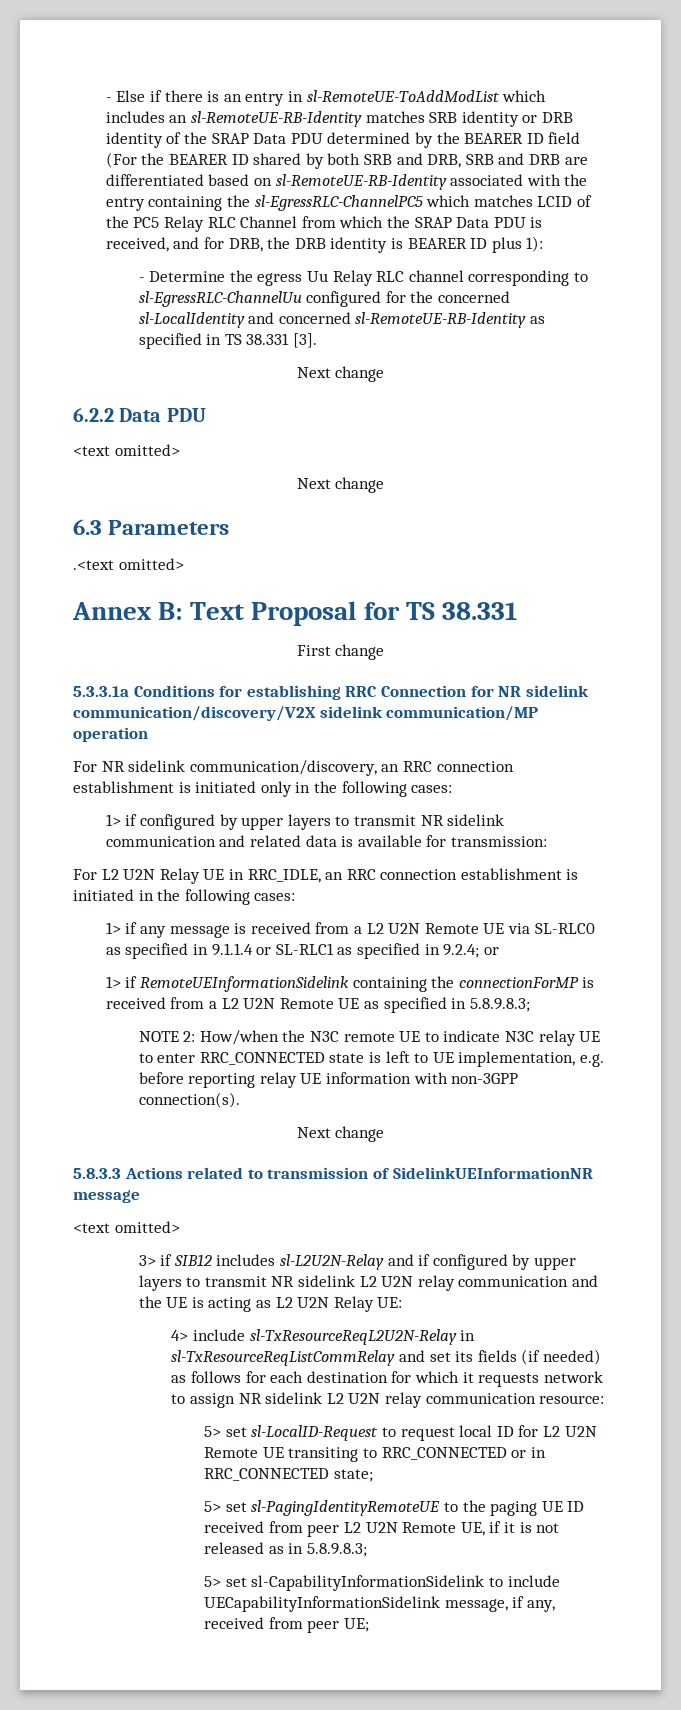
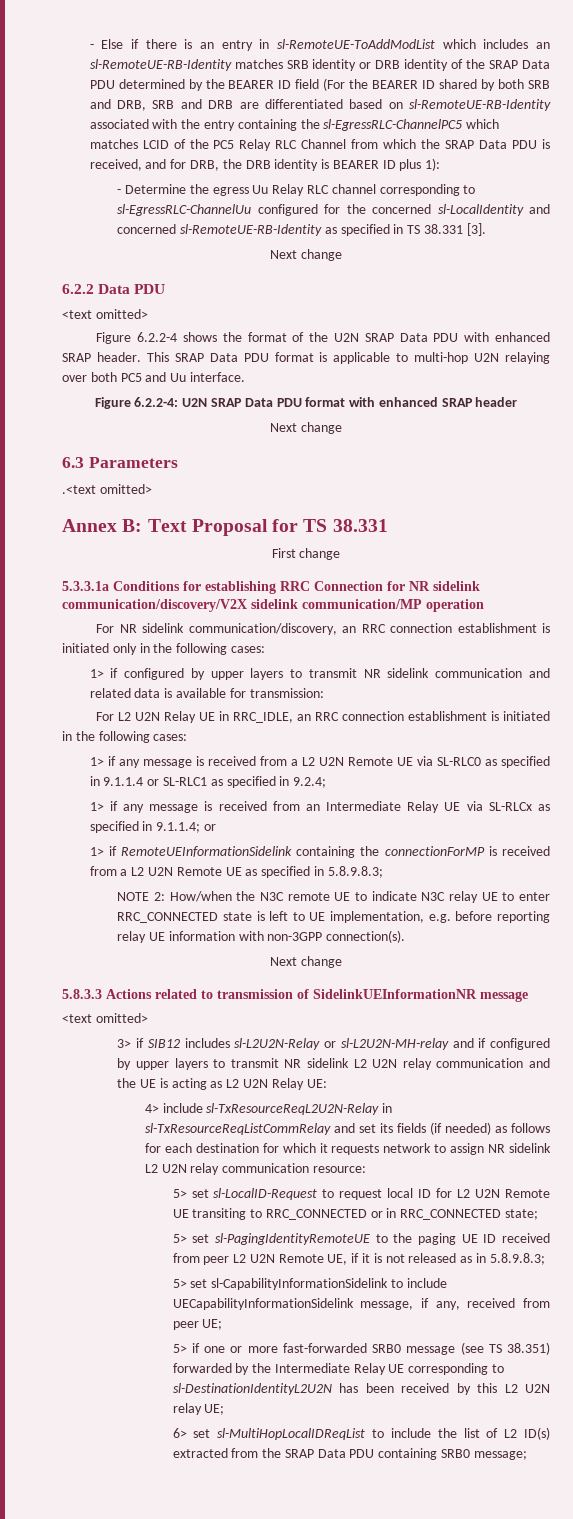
+ Figure 6.2.2-4 shows the format of the U2N SRAP Data PDU with enhanced SRAP header. This SRAP Data PDU format is applicable to multi-hop U2N relaying over both PC5 and Uu interface.
+ Figure 6.2.2-4: U2N SRAP Data PDU format with enhanced SRAP header
- 1> if any message is received from a L2 U2N Remote UE via SL-RLC0 as specified in 9.1.1.4 or SL-RLC1 as specified in 9.2.4; or
+ 1> if any message is received from a L2 U2N Remote UE via SL-RLC0 as specified in 9.1.1.4 or SL-RLC1 as specified in 9.2.4;
+ 1> if any message is received from an Intermediate Relay UE via SL-RLCx as specified in 9.1.1.4; or
- 3> if SIB12 includes sl-L2U2N-Relay and if configured by upper layers to transmit NR sidelink L2 U2N relay communication and the UE is acting as L2 U2N Relay UE:
+ 3> if SIB12 includes sl-L2U2N-Relay or sl-L2U2N-MH-relay and if configured by upper layers to transmit NR sidelink L2 U2N relay communication and the UE is acting as L2 U2N Relay UE:
+ 5> if one or more fast-forwarded SRB0 message (see TS 38.351) forwarded by the Intermediate Relay UE corresponding to sl-DestinationIdentityL2U2N has been received by this L2 U2N relay UE;
+ 6> set sl-MultiHopLocalIDReqList to include the list of L2 ID(s) extracted from the SRAP Data PDU containing SRB0 message;

